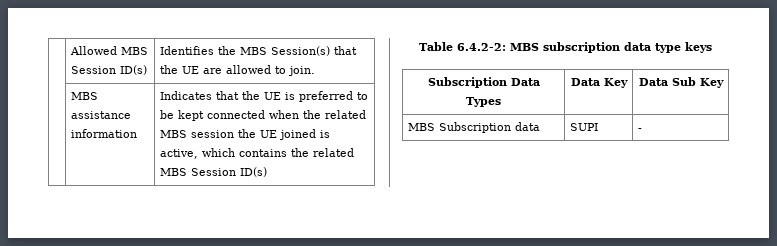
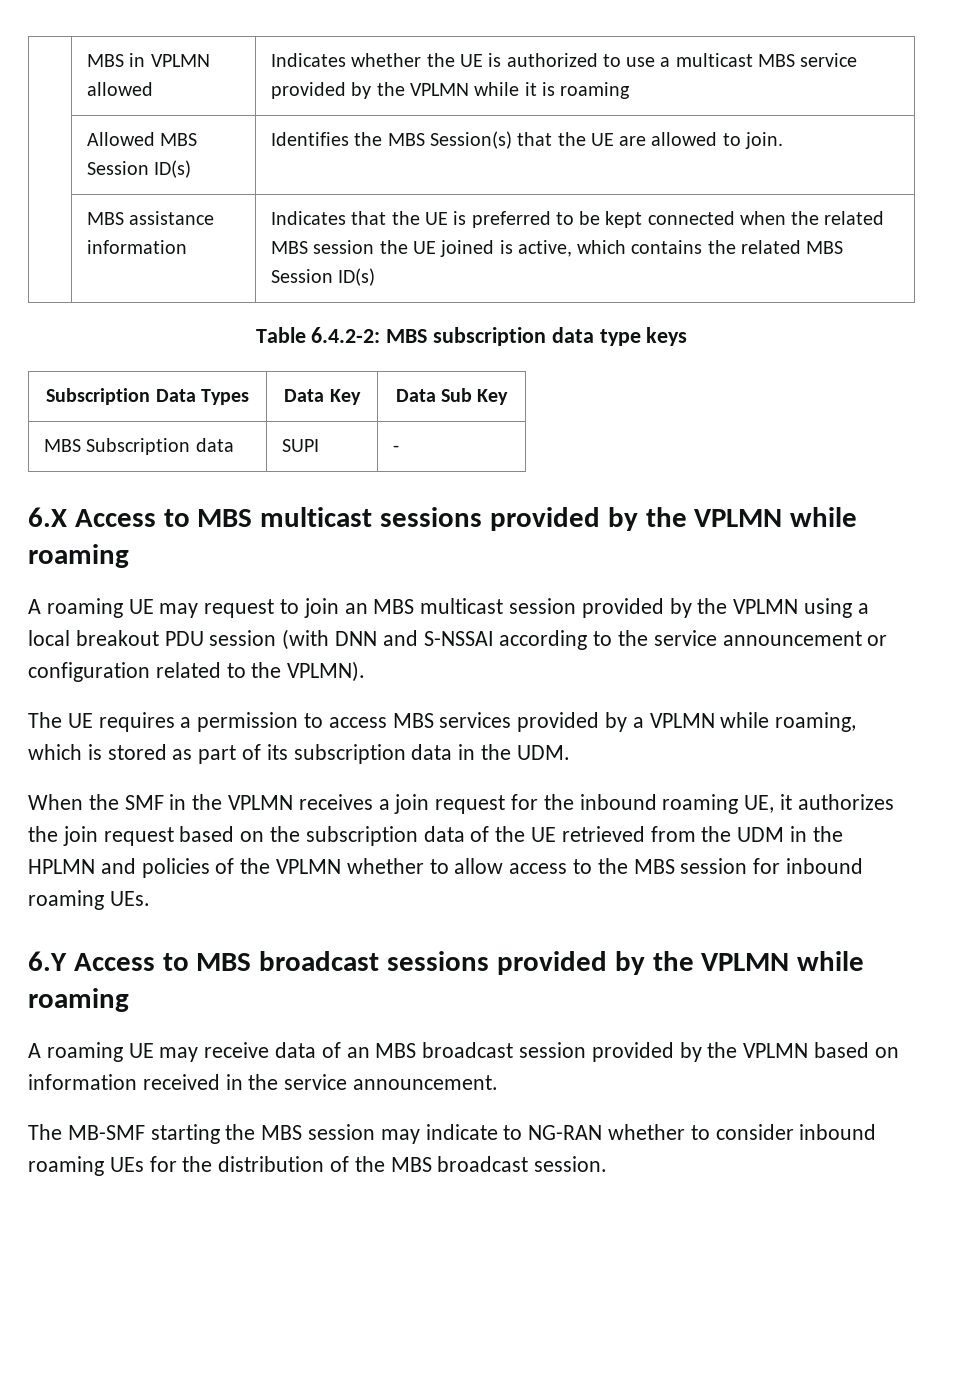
+ | MBS in VPLMN allowed | Indicates whether the UE is authorized to use a multicast MBS service provided by the VPLMN while it is roaming
+ 6.X Access to MBS multicast sessions provided by the VPLMN while roaming
+ A roaming UE may request to join an MBS multicast session provided by the VPLMN using a local breakout PDU session (with DNN and S-NSSAI according to the service announcement or configuration related to the VPLMN).
+ The UE requires a permission to access MBS services provided by a VPLMN while roaming, which is stored as part of its subscription data in the UDM.
+ When the SMF in the VPLMN receives a join request for the inbound roaming UE, it authorizes the join request based on the subscription data of the UE retrieved from the UDM in the HPLMN and policies of the VPLMN whether to allow access to the MBS session for inbound roaming UEs.
+ 6.Y Access to MBS broadcast sessions provided by the VPLMN while roaming
+ A roaming UE may receive data of an MBS broadcast session provided by the VPLMN based on information received in the service announcement.
+ The MB-SMF starting the MBS session may indicate to NG-RAN whether to consider inbound roaming UEs for the distribution of the MBS broadcast session.

